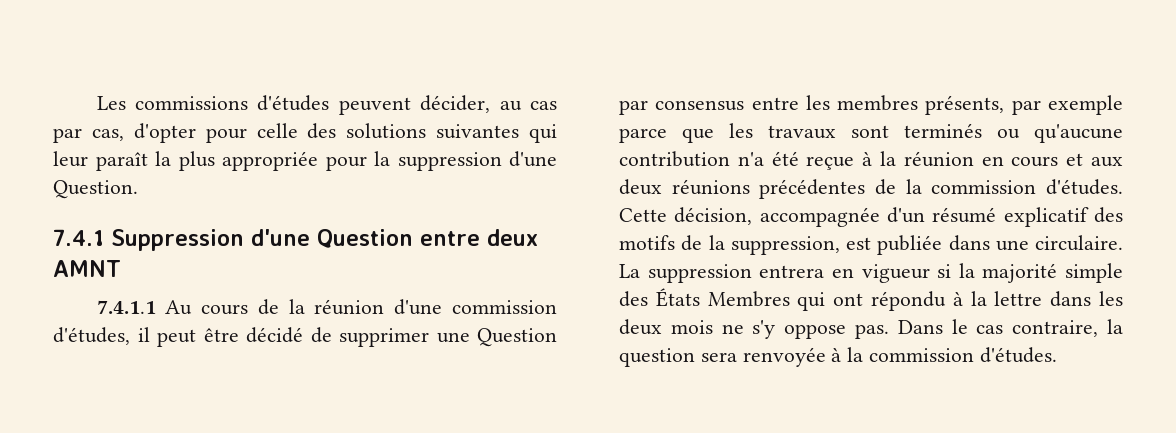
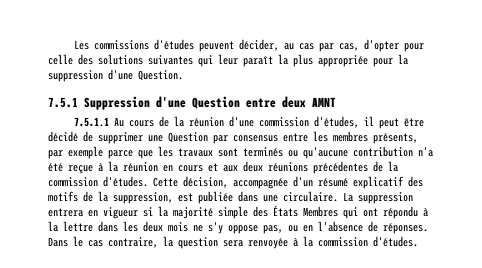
- 7.4.1 Suppression d'une Question entre deux AMNT
+ 7.5.1 Suppression d'une Question entre deux AMNT
- 7.4.1.1 Au cours de la réunion d'une commission d'études, il peut être décidé de supprimer une Question par consensus entre les membres présents, par exemple parce que les travaux sont terminés ou qu'aucune contribution n'a été reçue à la réunion en cours et aux deux réunions précédentes de la commission d'études.
+ 7.5.1.1 Au cours de la réunion d'une commission d'études, il peut être décidé de supprimer une Question par consensus entre les membres présents, par exemple parce que les travaux sont terminés ou qu'aucune contribution n'a été reçue à la réunion en cours et aux deux réunions précédentes de la commission d'études.
- La suppression entrera en vigueur si la majorité simple des États Membres qui ont répondu à la lettre dans les deux mois ne s'y oppose pas.
+ La suppression entrera en vigueur si la majorité simple des États Membres qui ont répondu à la lettre dans les deux mois ne s'y oppose pas, ou en l'absence de réponses.

